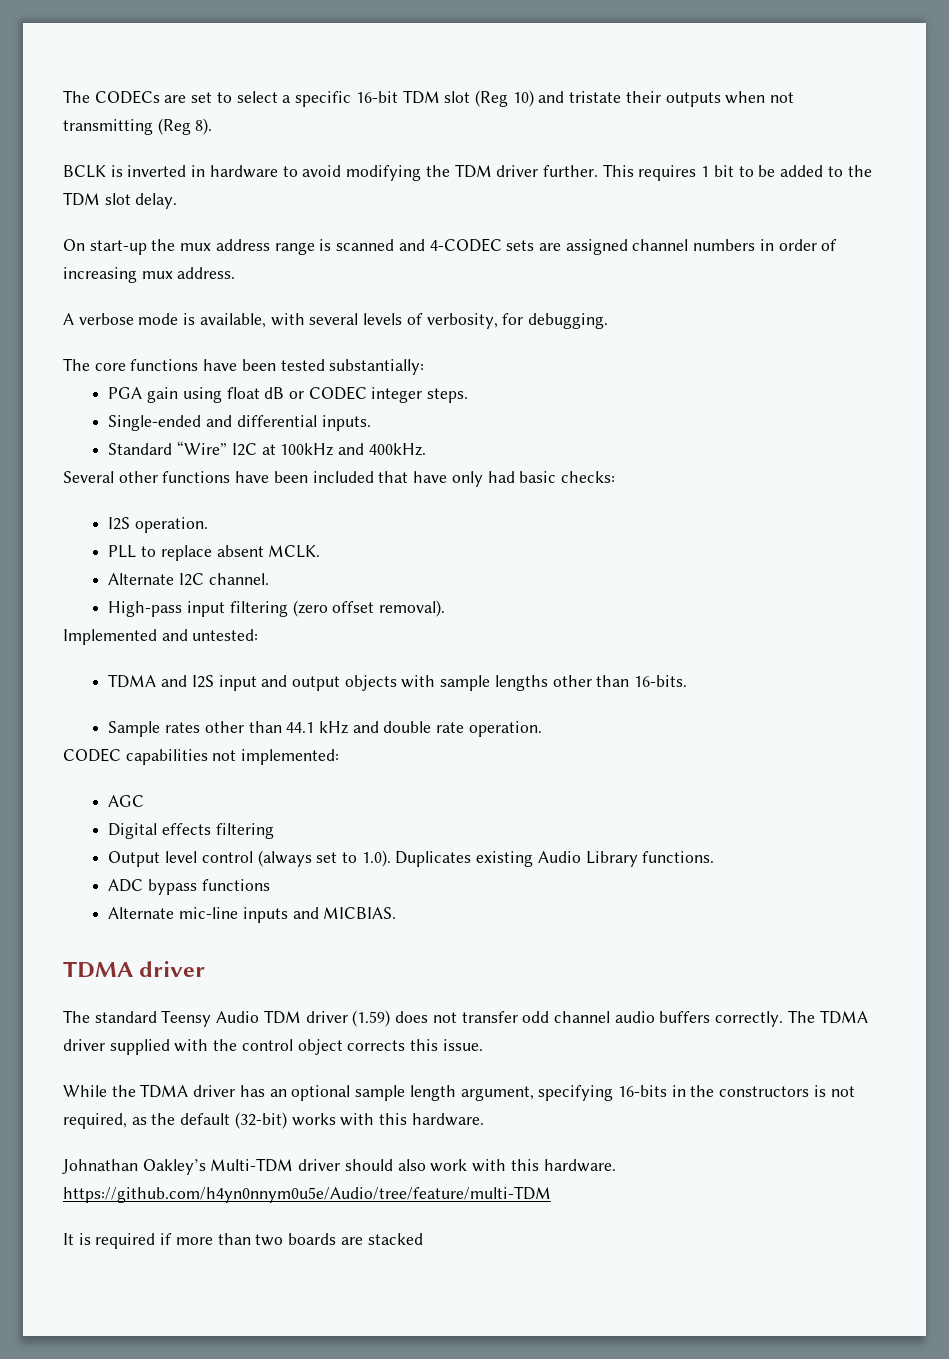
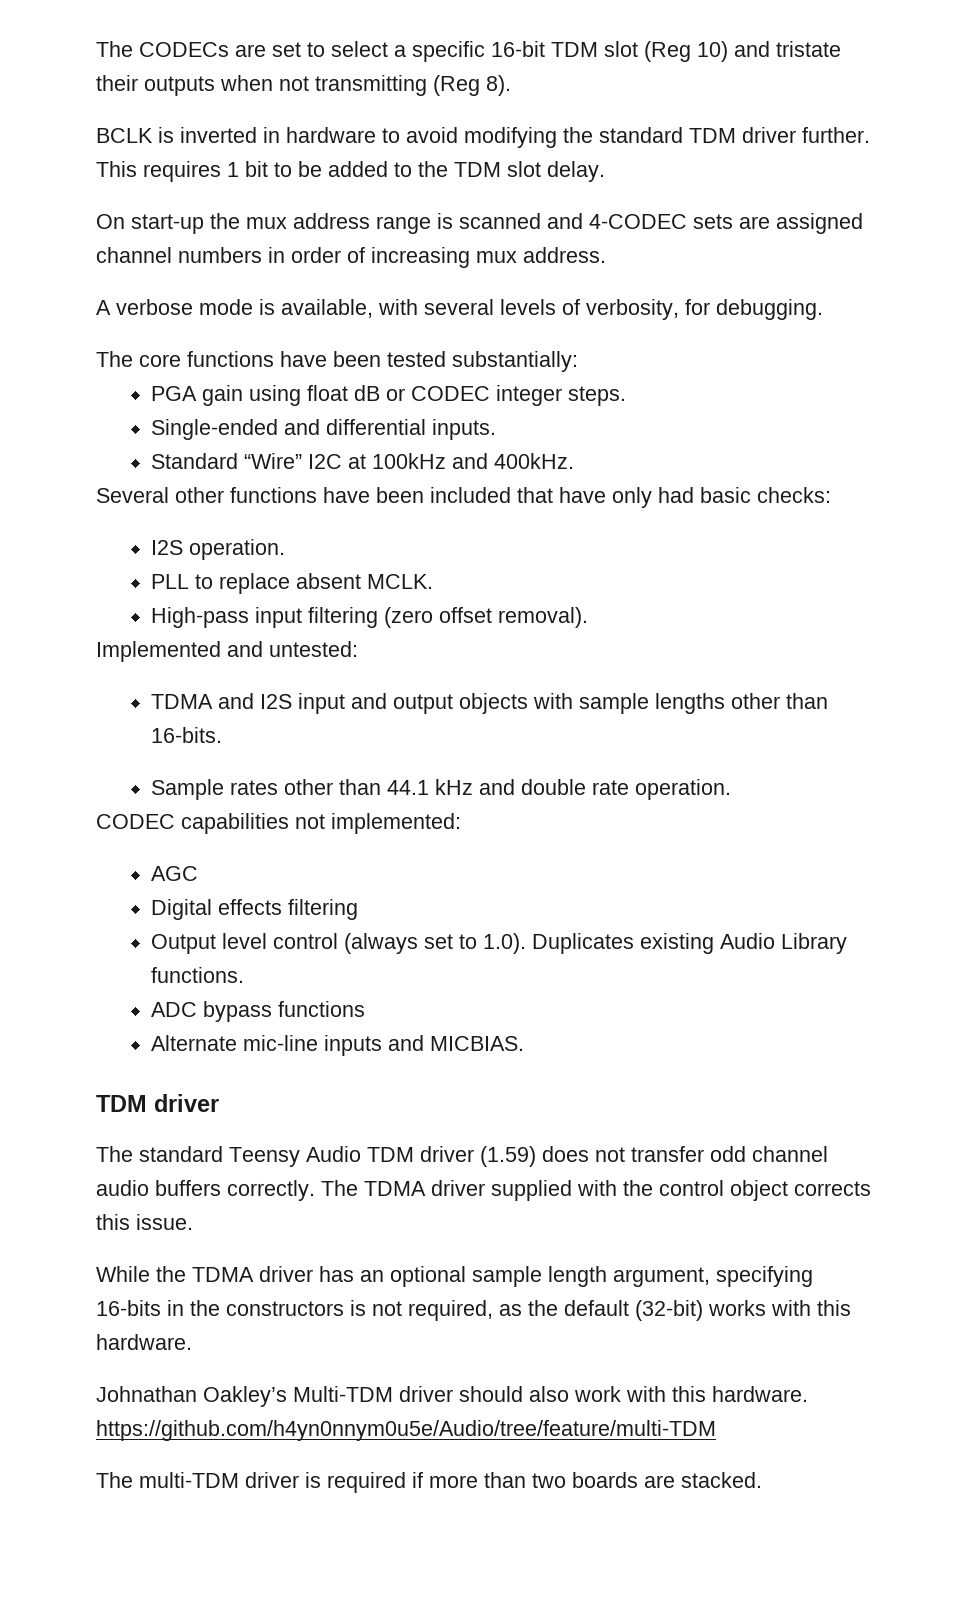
- BCLK is inverted in hardware to avoid modifying the TDM driver further.
+ BCLK is inverted in hardware to avoid modifying the standard TDM driver further.
- Alternate I2C channel.
  Alternate mic-line inputs and MICBIAS.
- TDMA driver
+ TDM driver
- It is required if more than two boards are stacked
+ The multi-TDM driver is required if more than two boards are stacked.

